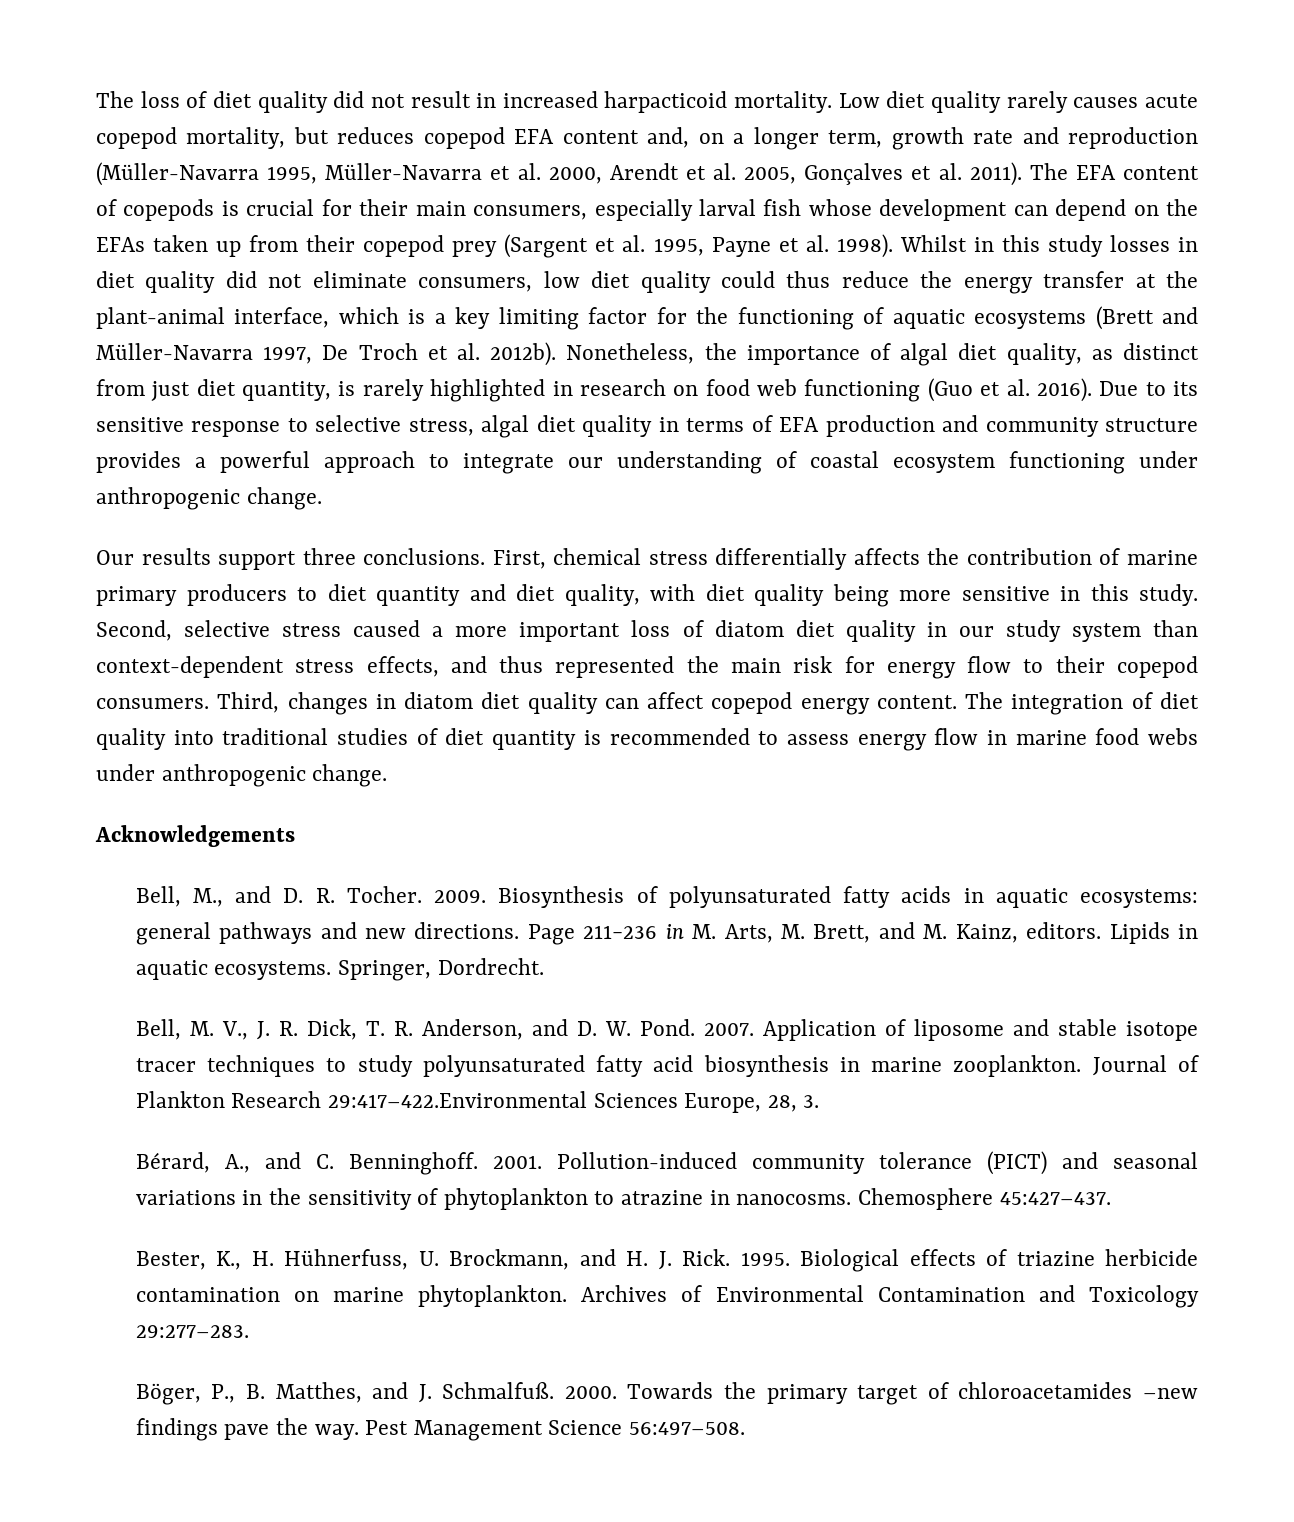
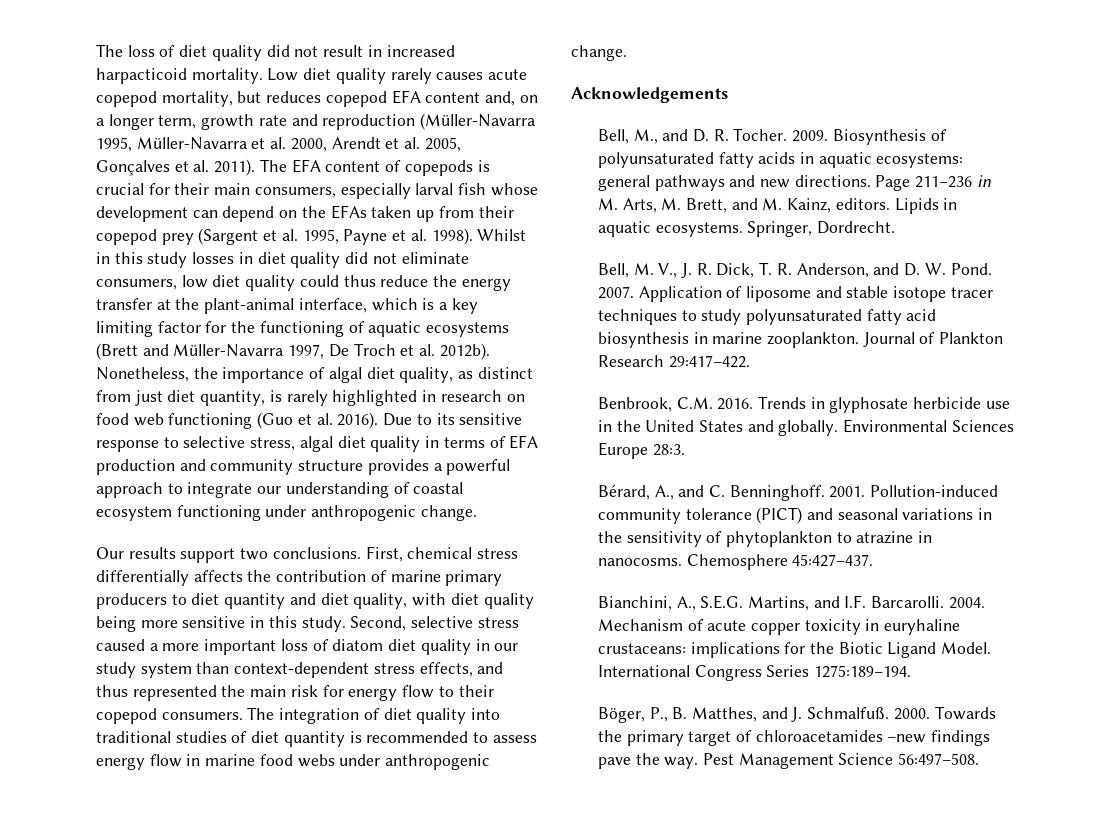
- Our results support three conclusions.
+ Our results support two conclusions.
- Third, changes in diatom diet quality can affect copepod energy content.
- Journal of Plankton Research 29:417–422.Environmental Sciences Europe, 28, 3.
+ Journal of Plankton Research 29:417–422.
+ Benbrook, C.M. 2016. Trends in glyphosate herbicide use in the United States and globally. Environmental Sciences Europe 28:3.
- Bester, K., H. Hühnerfuss, U. Brockmann, and H. J. Rick. 1995. Biological effects of triazine herbicide contamination on marine phytoplankton. Archives of Environmental Contamination and Toxicology 29:277–283.
+ Bianchini, A., S.E.G. Martins, and I.F. Barcarolli. 2004. Mechanism of acute copper toxicity in euryhaline crustaceans: implications for the Biotic Ligand Model. International Congress Series 1275:189–194.

